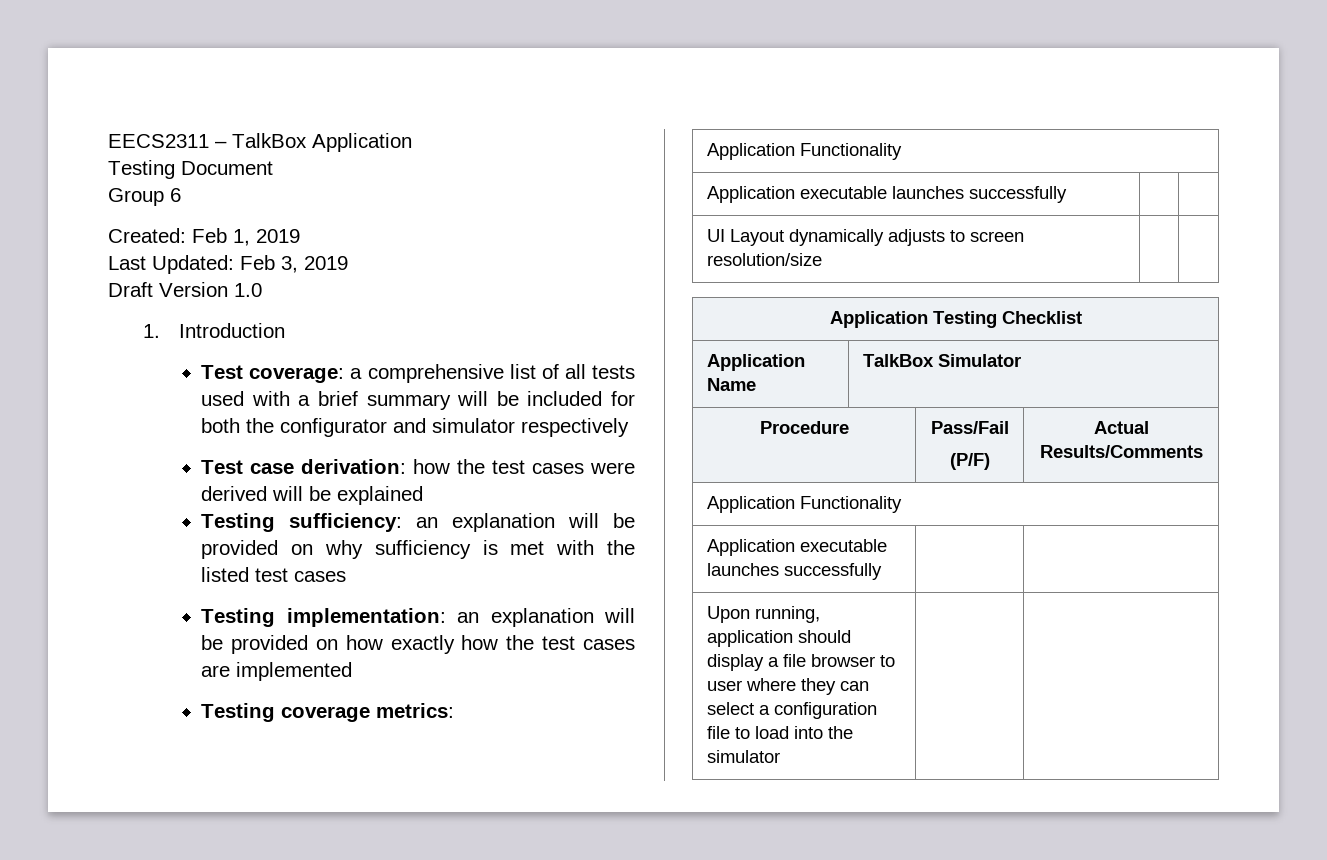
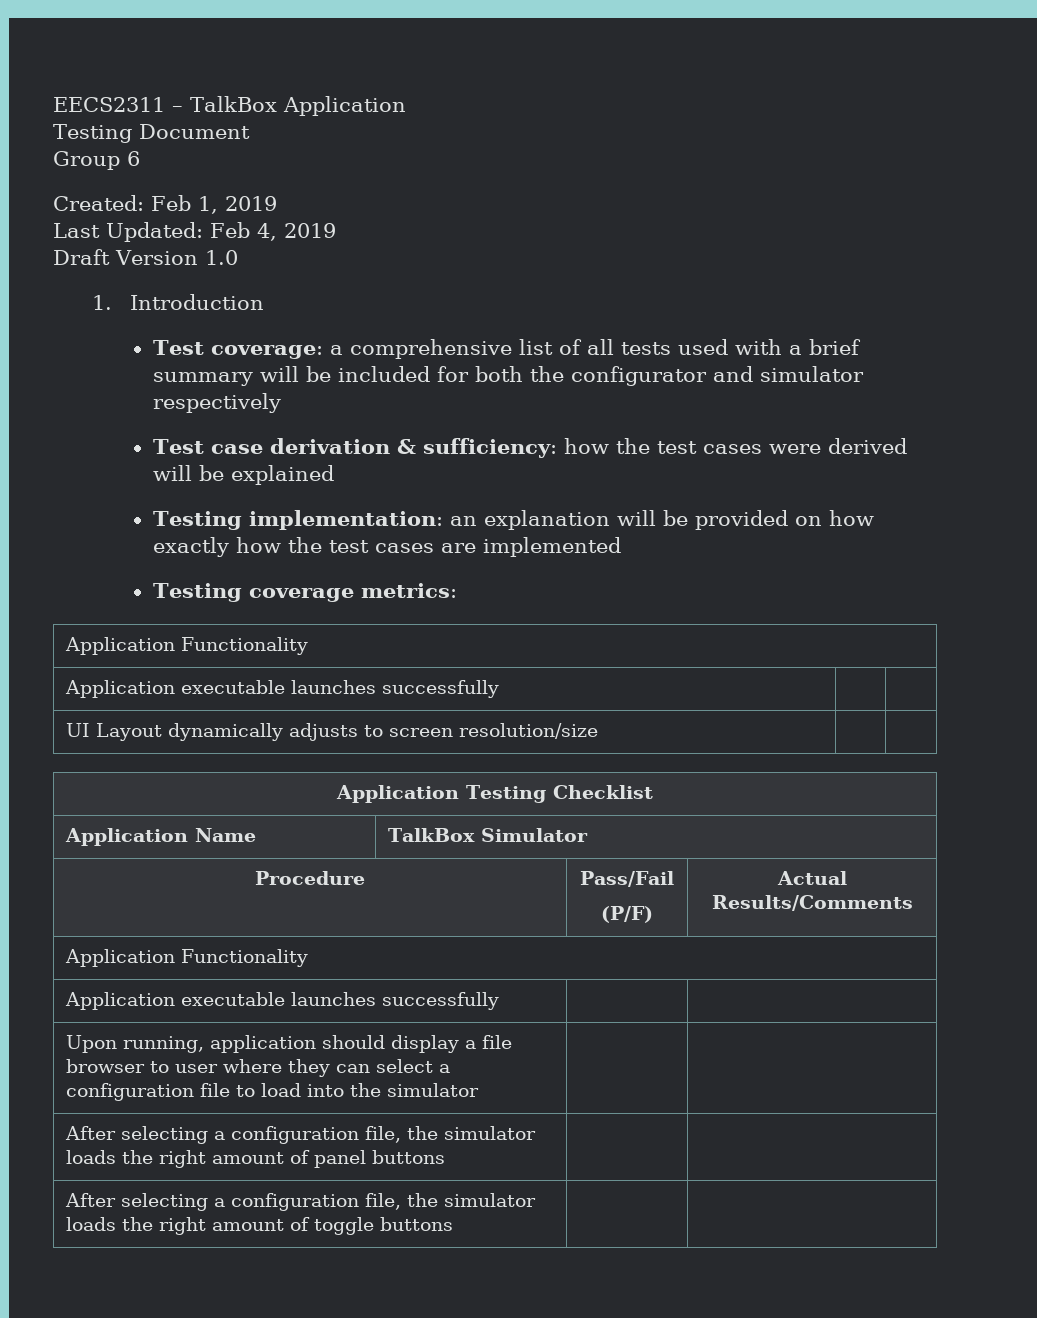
- Last Updated: Feb 3, 2019
+ Last Updated: Feb 4, 2019
- Test case derivation: how the test cases were derived will be explained
+ Test case derivation & sufficiency: how the test cases were derived will be explained
- Testing sufficiency: an explanation will be provided on why sufficiency is met with the listed test cases
+ After selecting a configuration file, the simulator loads the right amount of panel buttons | |
+ After selecting a configuration file, the simulator loads the right amount of toggle buttons | |

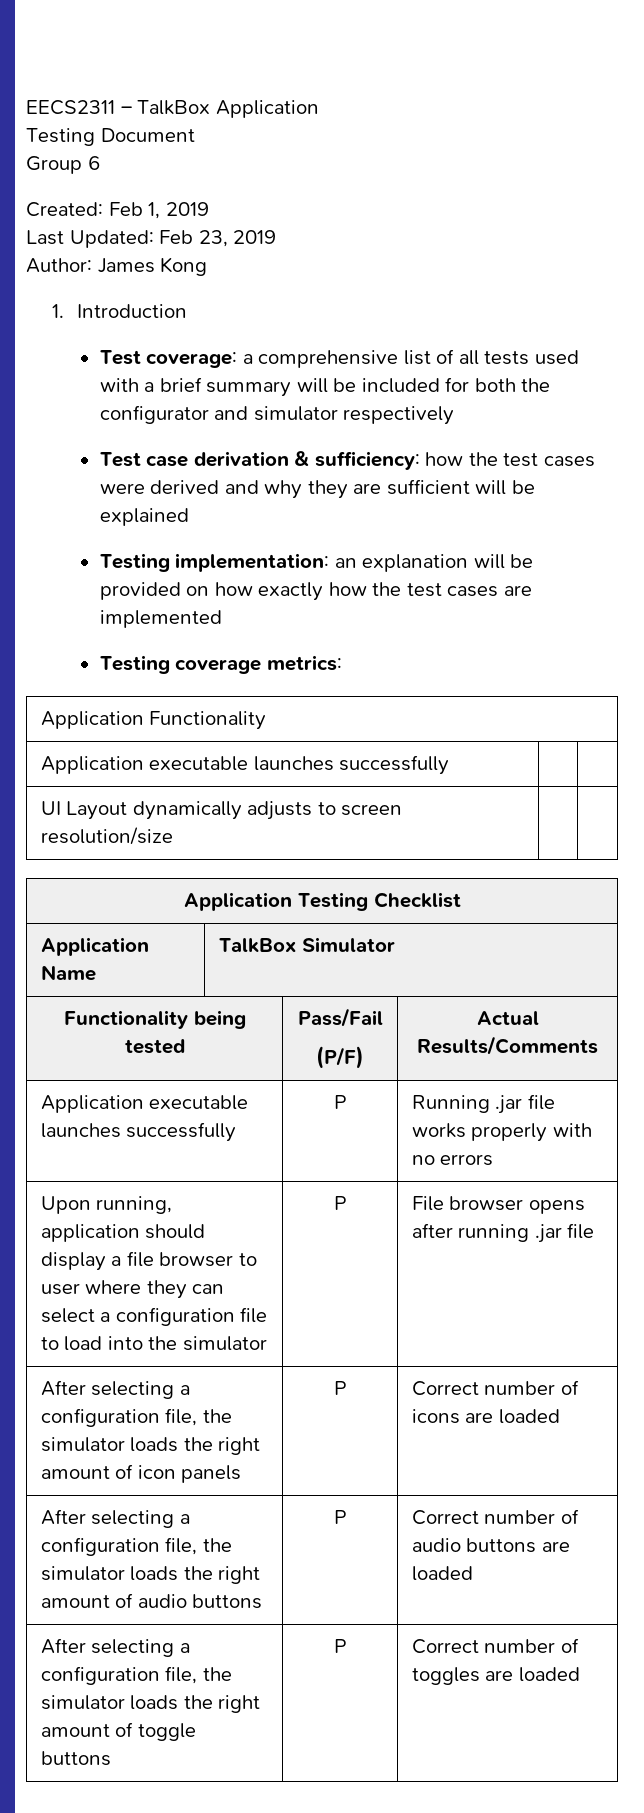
- Last Updated: Feb 4, 2019
- Draft Version 1.0
+ Last Updated: Feb 23, 2019
+ Author: James Kong
- Test case derivation & sufficiency: how the test cases were derived will be explained
+ Test case derivation & sufficiency: how the test cases were derived and why they are sufficient will be explained
- Procedure | Pass/Fail
+ Functionality being tested | Pass/Fail
  (P/F) | Actual Results/Comments
- Application Functionality
- Application executable launches successfully | |
+ Application executable launches successfully | P | Running .jar file works properly with no errors
- Upon running, application should display a file browser to user where they can select a configuration file to load into the simulator | |
+ Upon running, application should display a file browser to user where they can select a configuration file to load into the simulator | P | File browser opens after running .jar file
- After selecting a configuration file, the simulator loads the right amount of panel buttons | |
+ After selecting a configuration file, the simulator loads the right amount of icon panels | P | Correct number of icons are loaded
+ After selecting a configuration file, the simulator loads the right amount of audio buttons | P | Correct number of audio buttons are loaded
- After selecting a configuration file, the simulator loads the right amount of toggle buttons | |
+ After selecting a configuration file, the simulator loads the right amount of toggle buttons | P | Correct number of toggles are loaded

